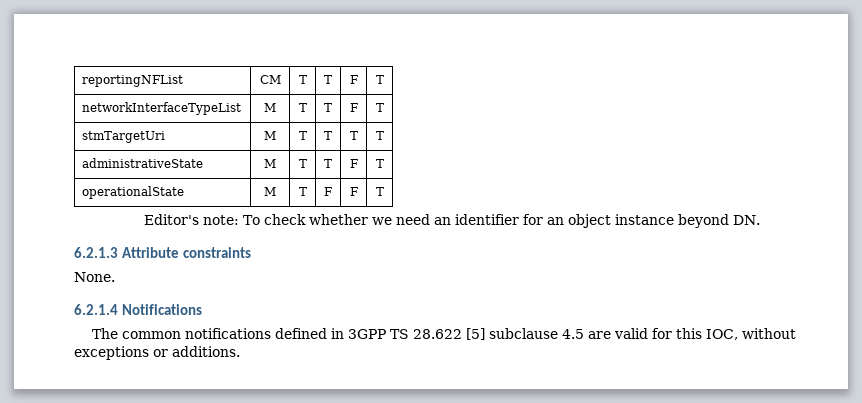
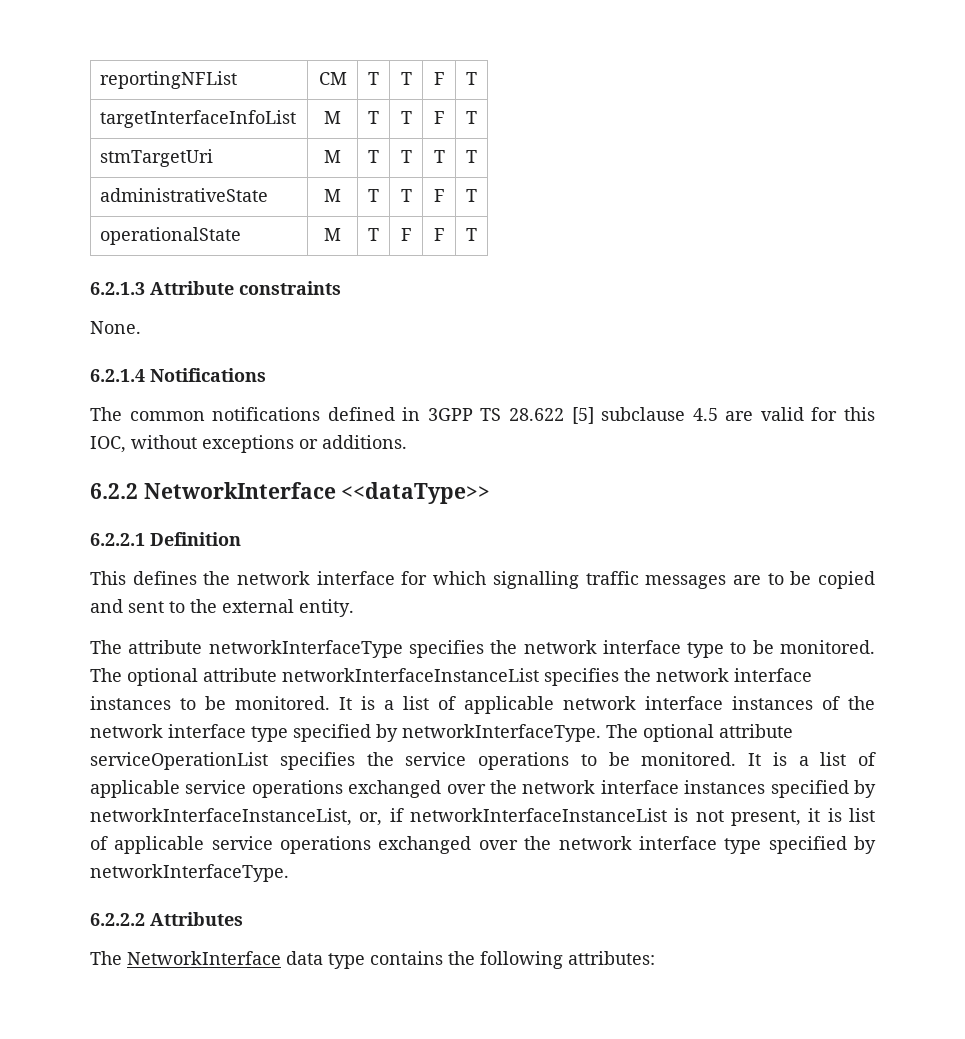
- networkInterfaceTypeList | M | T | T | F | T
+ targetInterfaceInfoList | M | T | T | F | T
- Editor's note: To check whether we need an identifier for an object instance beyond DN.
+ 6.2.2 NetworkInterface <<dataType>>
+ 6.2.2.1 Definition
+ This defines the network interface for which signalling traffic messages are to be copied and sent to the external entity.
+ The attribute networkInterfaceType specifies the network interface type to be monitored. The optional attribute networkInterfaceInstanceList specifies the network interface instances to be monitored. It is a list of applicable network interface instances of the network interface type specified by networkInterfaceType. The optional attribute serviceOperationList specifies the service operations to be monitored. It is a list of applicable service operations exchanged over the network interface instances specified by networkInterfaceInstanceList, or, if networkInterfaceInstanceList is not present, it is list of applicable service operations exchanged over the network interface type specified by networkInterfaceType.
+ 6.2.2.2 Attributes
+ The NetworkInterface data type contains the following attributes:

